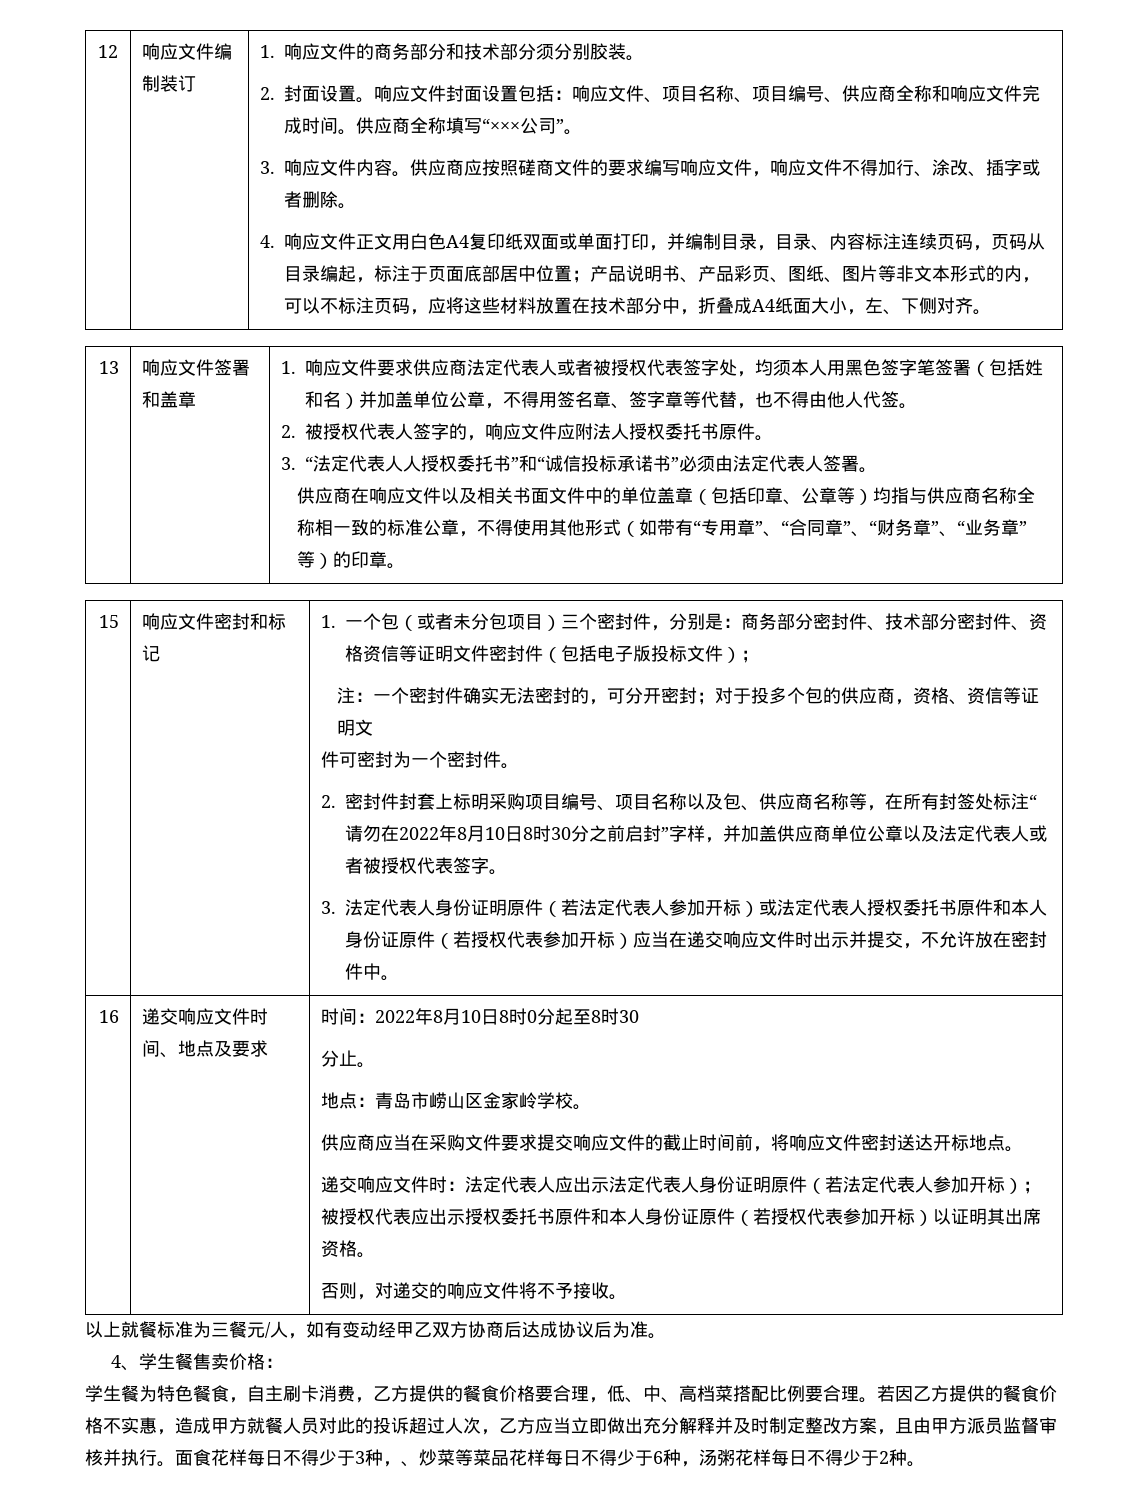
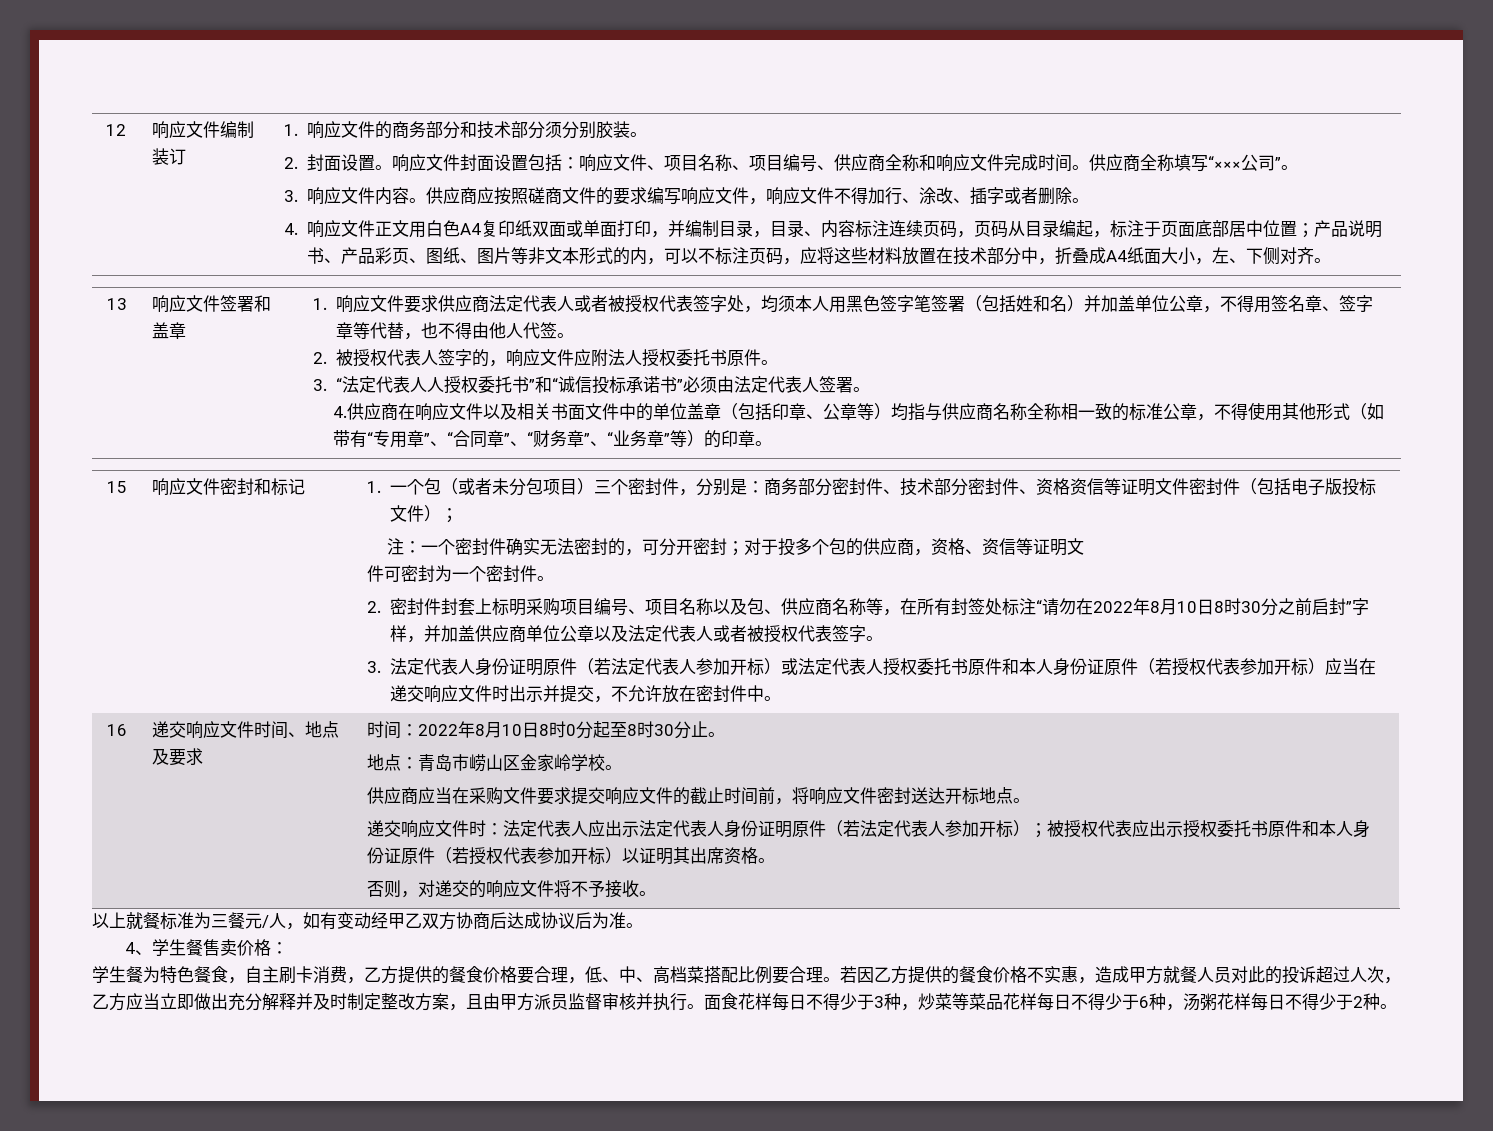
- 供应商在响应文件以及相关书面文件中的单位盖章（包括印章、公章等）均指与供应商名称全称相一致的标准公章，不得使用其他形式（如带有“专用章”、“合同章”、“财务章”、“业务章”等）的印章。
+ 4.供应商在响应文件以及相关书面文件中的单位盖章（包括印章、公章等）均指与供应商名称全称相一致的标准公章，不得使用其他形式（如带有“专用章”、“合同章”、“财务章”、“业务章”等）的印章。
- 时间：2022年8月10日8时0分起至8时30
- 分止。
+ 时间：2022年8月10日8时0分起至8时30分止。
- 面食花样每日不得少于3种，、炒菜等菜品花样每日不得少于6种，汤粥花样每日不得少于2种。
+ 面食花样每日不得少于3种，炒菜等菜品花样每日不得少于6种，汤粥花样每日不得少于2种。

